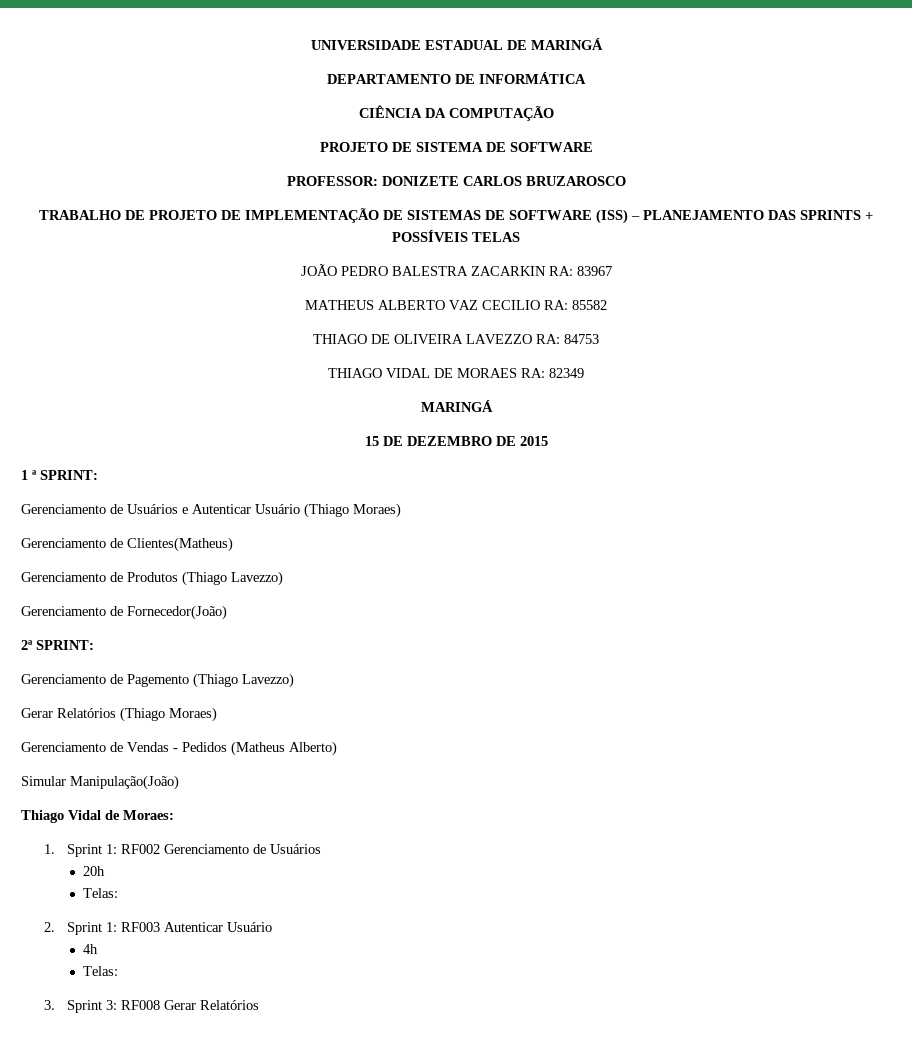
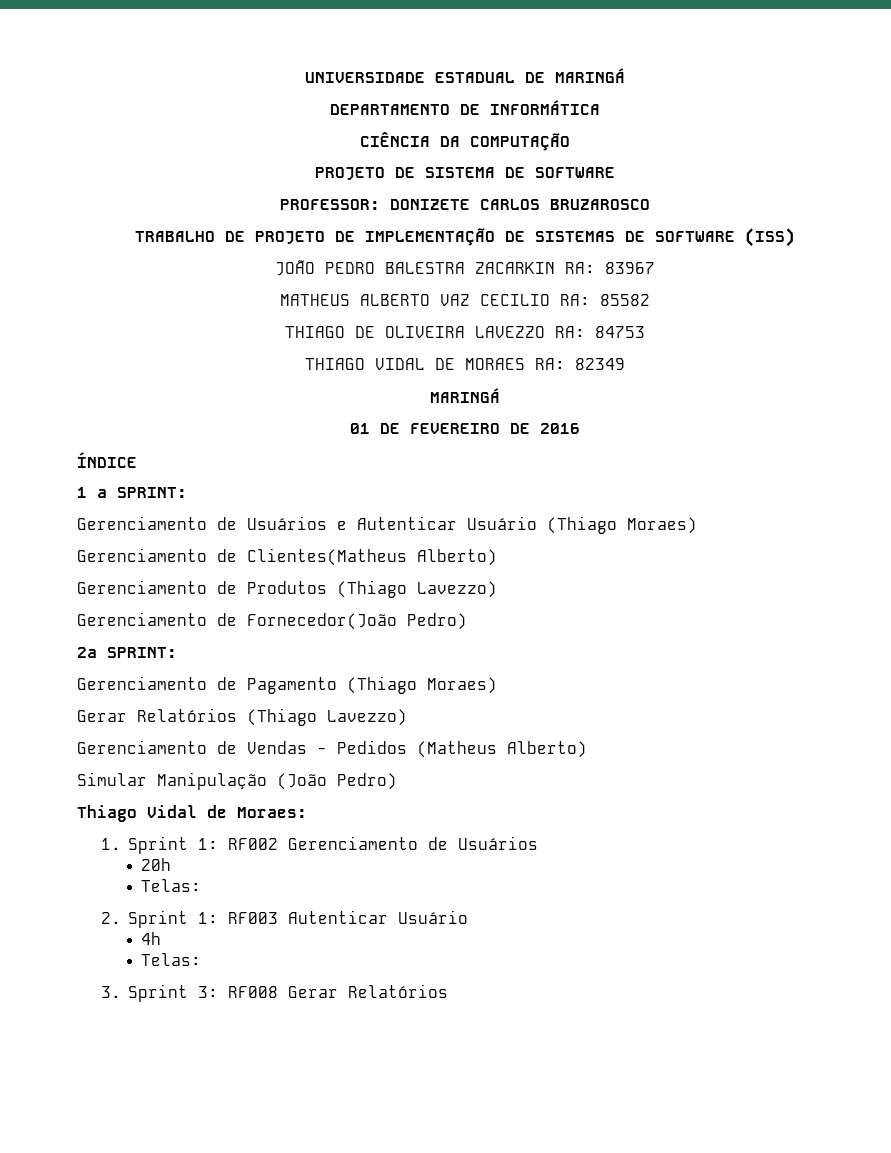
- TRABALHO DE PROJETO DE IMPLEMENTAÇÃO DE SISTEMAS DE SOFTWARE (ISS) – PLANEJAMENTO DAS SPRINTS + POSSÍVEIS TELAS
+ TRABALHO DE PROJETO DE IMPLEMENTAÇÃO DE SISTEMAS DE SOFTWARE (ISS)
- 15 DE DEZEMBRO DE 2015
+ 01 DE FEVEREIRO DE 2016
+ ÍNDICE
- Gerenciamento de Clientes(Matheus)
+ Gerenciamento de Clientes(Matheus Alberto)
- Gerenciamento de Fornecedor(João)
+ Gerenciamento de Fornecedor(João Pedro)
- Gerenciamento de Pagemento (Thiago Lavezzo)
+ Gerenciamento de Pagamento (Thiago Moraes)
- Gerar Relatórios (Thiago Moraes)
+ Gerar Relatórios (Thiago Lavezzo)
- Simular Manipulação(João)
+ Simular Manipulação (João Pedro)

